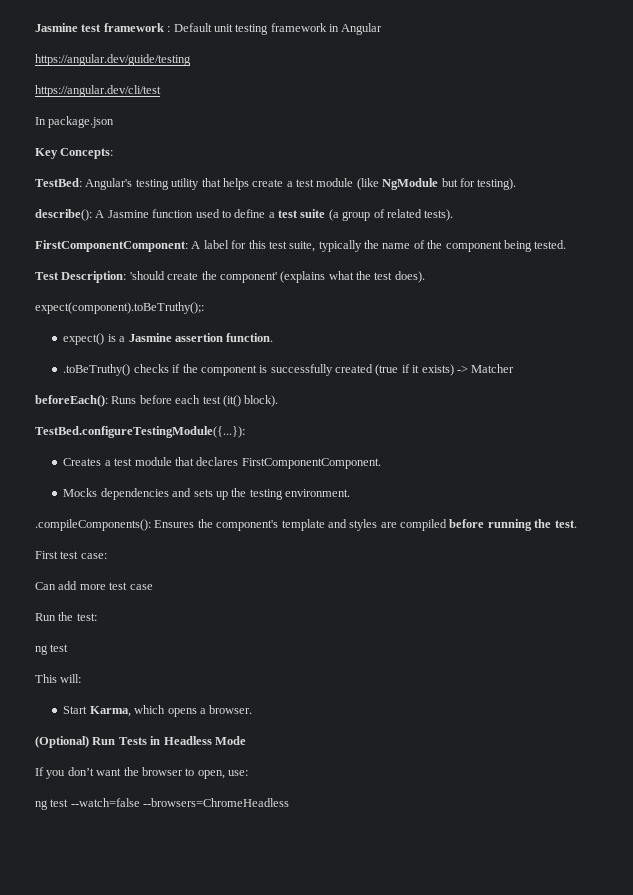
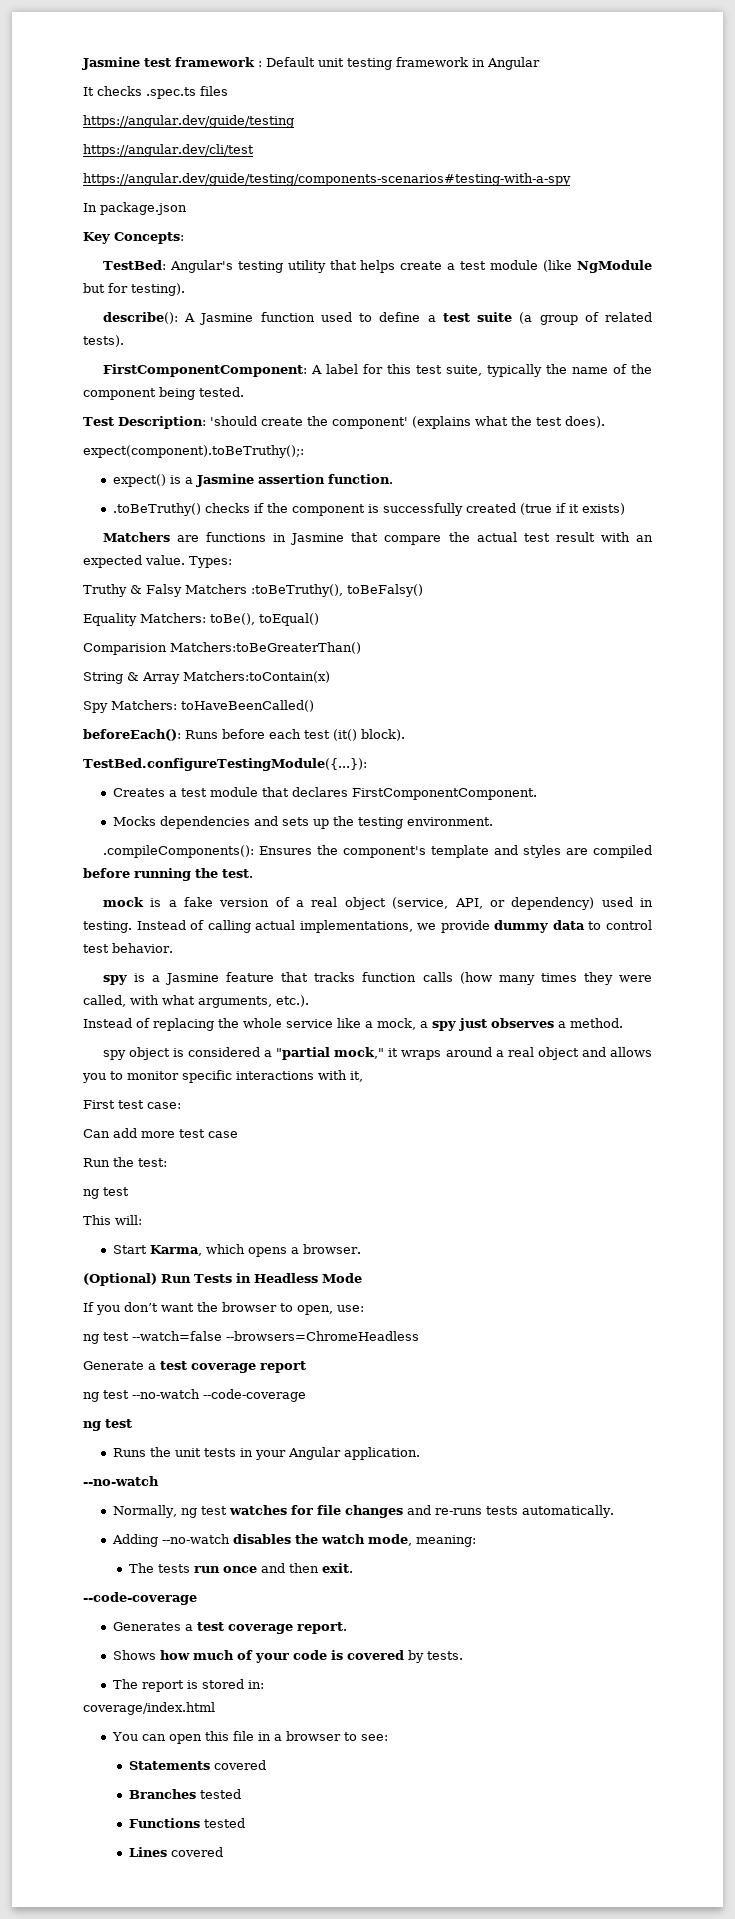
+ It checks .spec.ts files
+ https://angular.dev/guide/testing/components-scenarios#testing-with-a-spy
- .toBeTruthy() checks if the component is successfully created (true if it exists) -> Matcher
+ .toBeTruthy() checks if the component is successfully created (true if it exists)
+ Matchers are functions in Jasmine that compare the actual test result with an expected value. Types:
+ Truthy & Falsy Matchers :toBeTruthy(), toBeFalsy()
+ Equality Matchers: toBe(), toEqual()
+ Comparision Matchers:toBeGreaterThan()
+ String & Array Matchers:toContain(x)
+ Spy Matchers: toHaveBeenCalled()
+ mock is a fake version of a real object (service, API, or dependency) used in testing. Instead of calling actual implementations, we provide dummy data to control test behavior.
+ spy is a Jasmine feature that tracks function calls (how many times they were called, with what arguments, etc.).
+ Instead of replacing the whole service like a mock, a spy just observes a method.
+ spy object is considered a "partial mock," it wraps around a real object and allows you to monitor specific interactions with it,
+ Generate a test coverage report
+ ng test --no-watch --code-coverage
+ ng test
+ Runs the unit tests in your Angular application.
+ --no-watch
+ Normally, ng test watches for file changes and re-runs tests automatically.
+ Adding --no-watch disables the watch mode, meaning:
+ The tests run once and then exit.
+ --code-coverage
+ Generates a test coverage report.
+ Shows how much of your code is covered by tests.
+ The report is stored in:
+ coverage/index.html
+ You can open this file in a browser to see:
+ Statements covered
+ Branches tested
+ Functions tested
+ Lines covered

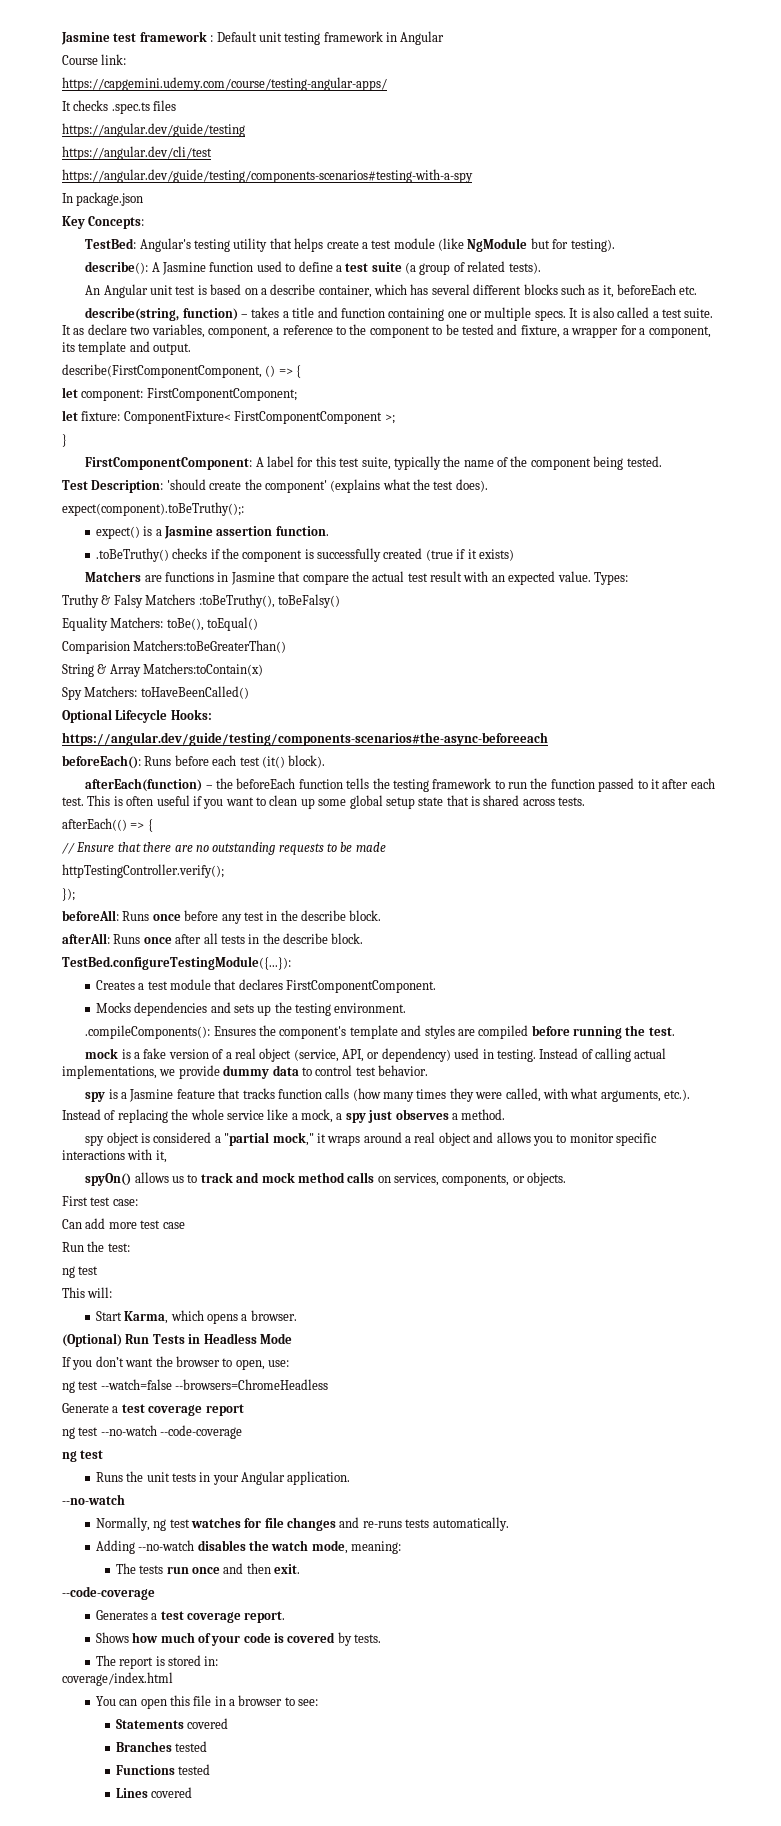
+ Course link:
+ https://capgemini.udemy.com/course/testing-angular-apps/
+ An Angular unit test is based on a describe container, which has several different blocks such as it, beforeEach etc.
+ describe(string, function) – takes a title and function containing one or multiple specs. It is also called a test suite. It as declare two variables, component, a reference to the component to be tested and fixture, a wrapper for a component, its template and output.
+ describe(FirstComponentComponent, () => {
+ let component: FirstComponentComponent;
+ let fixture: ComponentFixture< FirstComponentComponent >;
+ }
+ Optional Lifecycle Hooks:
+ https://angular.dev/guide/testing/components-scenarios#the-async-beforeeach
+ afterEach(function) – the beforeEach function tells the testing framework to run the function passed to it after each test. This is often useful if you want to clean up some global setup state that is shared across tests.
+ afterEach(() => {
+ // Ensure that there are no outstanding requests to be made
+ httpTestingController.verify();
+ });
+ beforeAll: Runs once before any test in the describe block.
+ afterAll: Runs once after all tests in the describe block.
+ spyOn() allows us to track and mock method calls on services, components, or objects.

